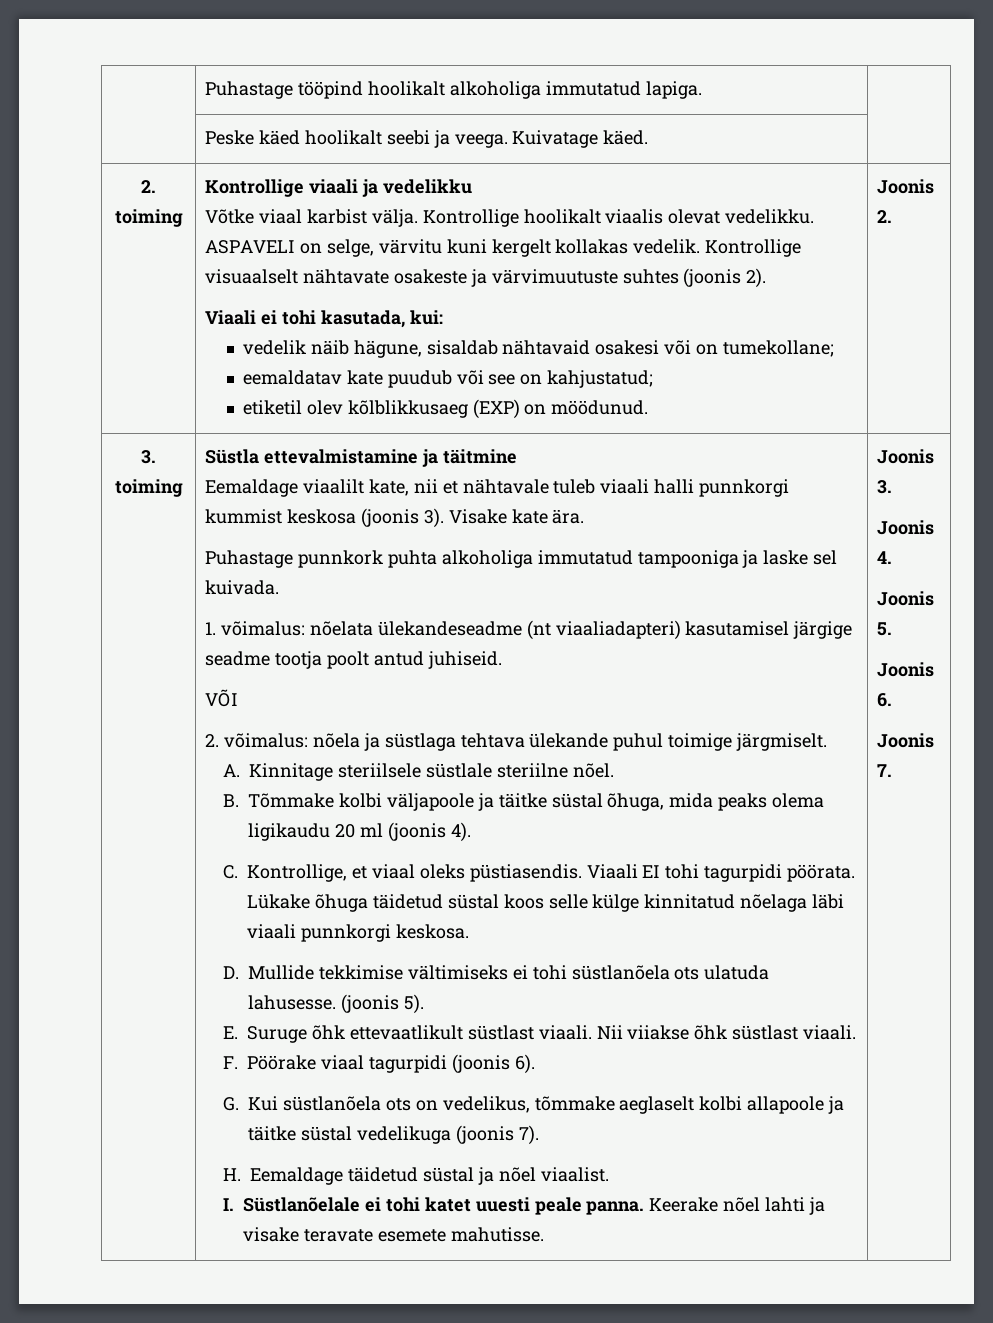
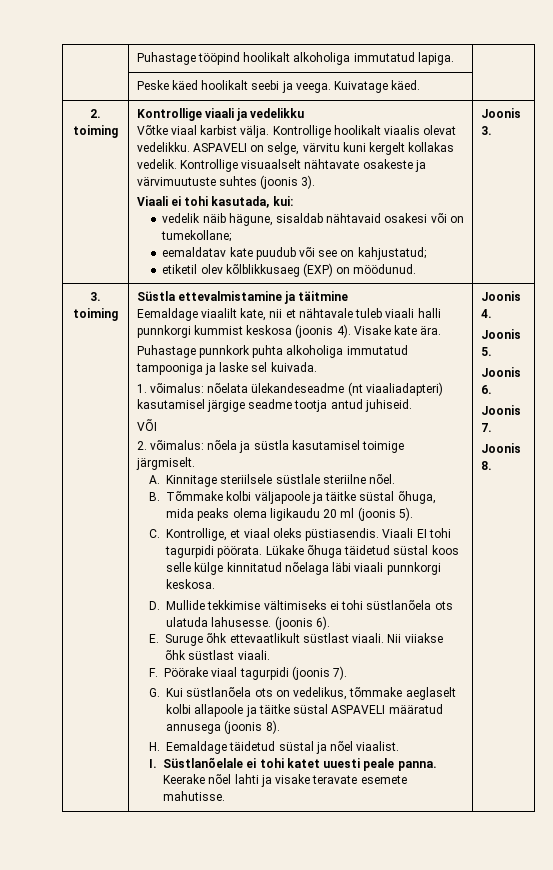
- Kontrollige visuaalselt nähtavate osakeste ja värvimuutuste suhtes (joonis 2).
+ Kontrollige visuaalselt nähtavate osakeste ja värvimuutuste suhtes (joonis 3).
- Joonis 2.
+ Joonis 3.
- Eemaldage viaalilt kate, nii et nähtavale tuleb viaali halli punnkorgi kummist keskosa (joonis 3).
+ Eemaldage viaalilt kate, nii et nähtavale tuleb viaali halli punnkorgi kummist keskosa (joonis 4).
- 1. võimalus: nõelata ülekandeseadme (nt viaaliadapteri) kasutamisel järgige seadme tootja poolt antud juhiseid.
+ 1. võimalus: nõelata ülekandeseadme (nt viaaliadapteri) kasutamisel järgige seadme tootja antud juhiseid.
- 2. võimalus: nõela ja süstlaga tehtava ülekande puhul toimige järgmiselt.
+ 2. võimalus: nõela ja süstla kasutamisel toimige järgmiselt.
- B. Tõmmake kolbi väljapoole ja täitke süstal õhuga, mida peaks olema ligikaudu 20 ml (joonis 4).
+ B. Tõmmake kolbi väljapoole ja täitke süstal õhuga, mida peaks olema ligikaudu 20 ml (joonis 5).
- (joonis 5).
+ (joonis 6).
- F. Pöörake viaal tagurpidi (joonis 6).
+ F. Pöörake viaal tagurpidi (joonis 7).
- G. Kui süstlanõela ots on vedelikus, tõmmake aeglaselt kolbi allapoole ja täitke süstal vedelikuga (joonis 7).
+ G. Kui süstlanõela ots on vedelikus, tõmmake aeglaselt kolbi allapoole ja täitke süstal ASPAVELI määratud annusega (joonis 8).
- Joonis 3.
+ Joonis 8.

